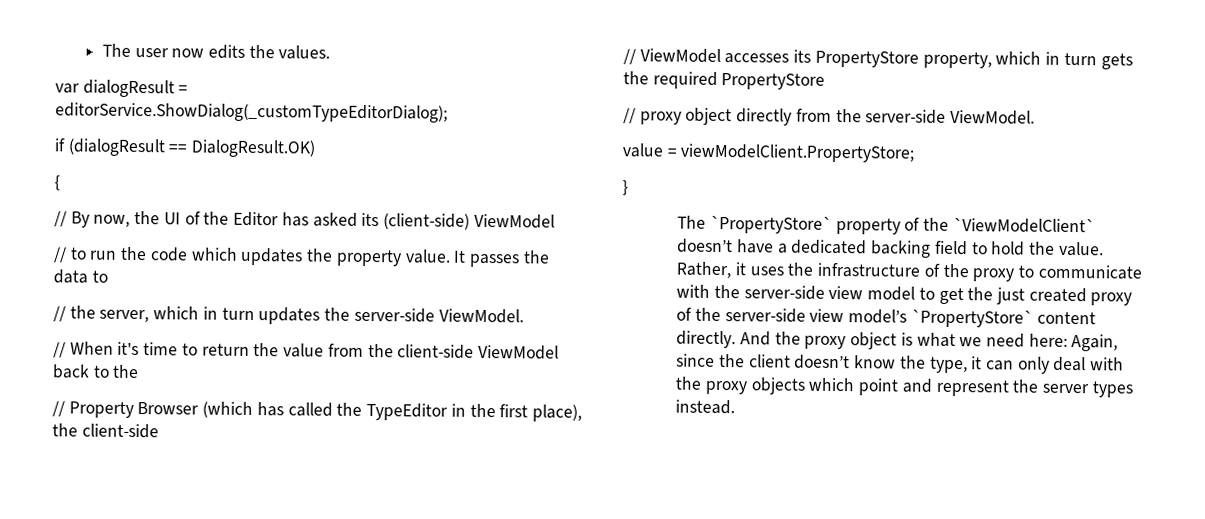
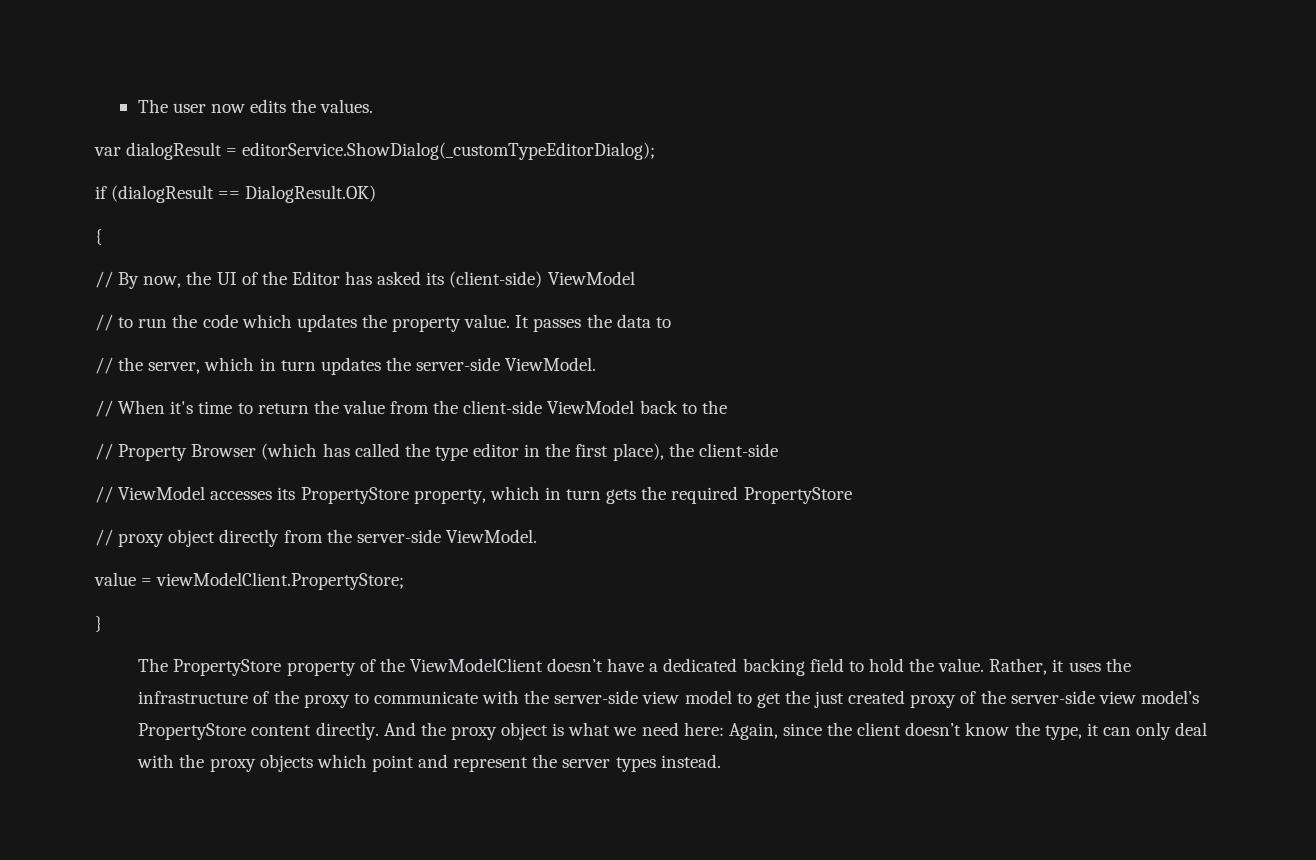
- // Property Browser (which has called the TypeEditor in the first place), the client-side
+ // Property Browser (which has called the type editor in the first place), the client-side
- The `PropertyStore` property of the `ViewModelClient` doesn’t have a dedicated backing field to hold the value.
+ The PropertyStore property of the ViewModelClient doesn’t have a dedicated backing field to hold the value.
- Rather, it uses the infrastructure of the proxy to communicate with the server-side view model to get the just created proxy of the server-side view model’s `PropertyStore` content directly.
+ Rather, it uses the infrastructure of the proxy to communicate with the server-side view model to get the just created proxy of the server-side view model’s PropertyStore content directly.

